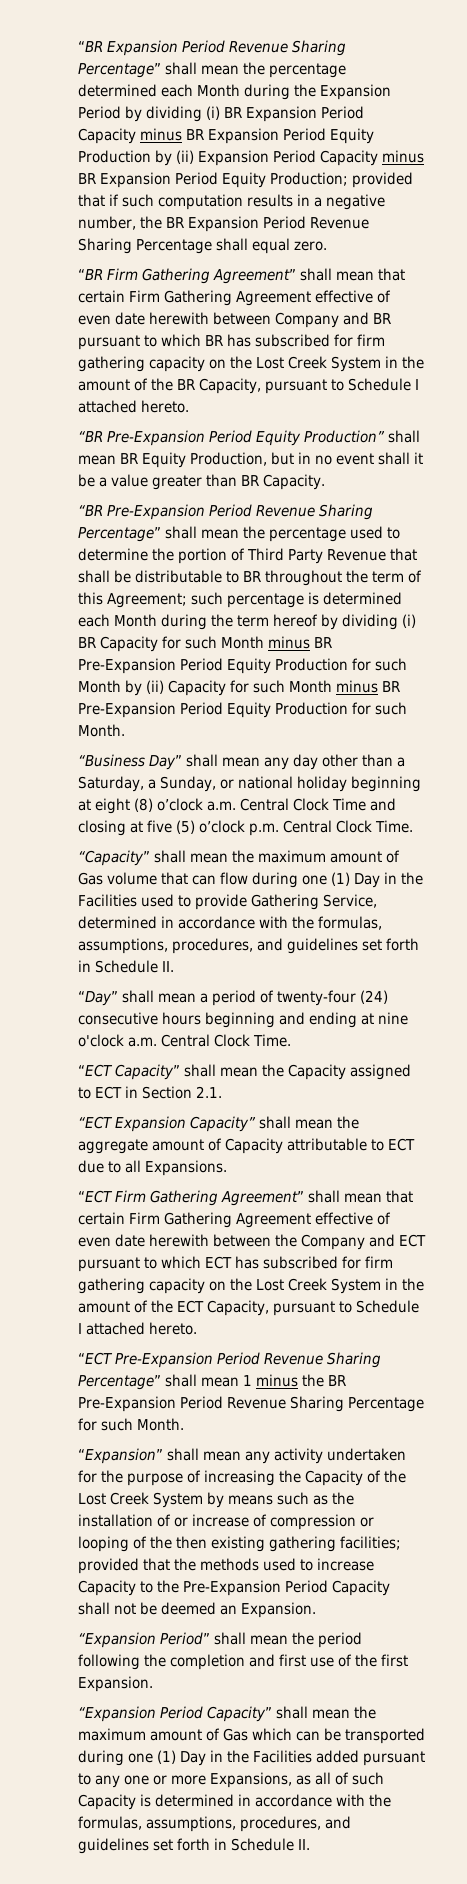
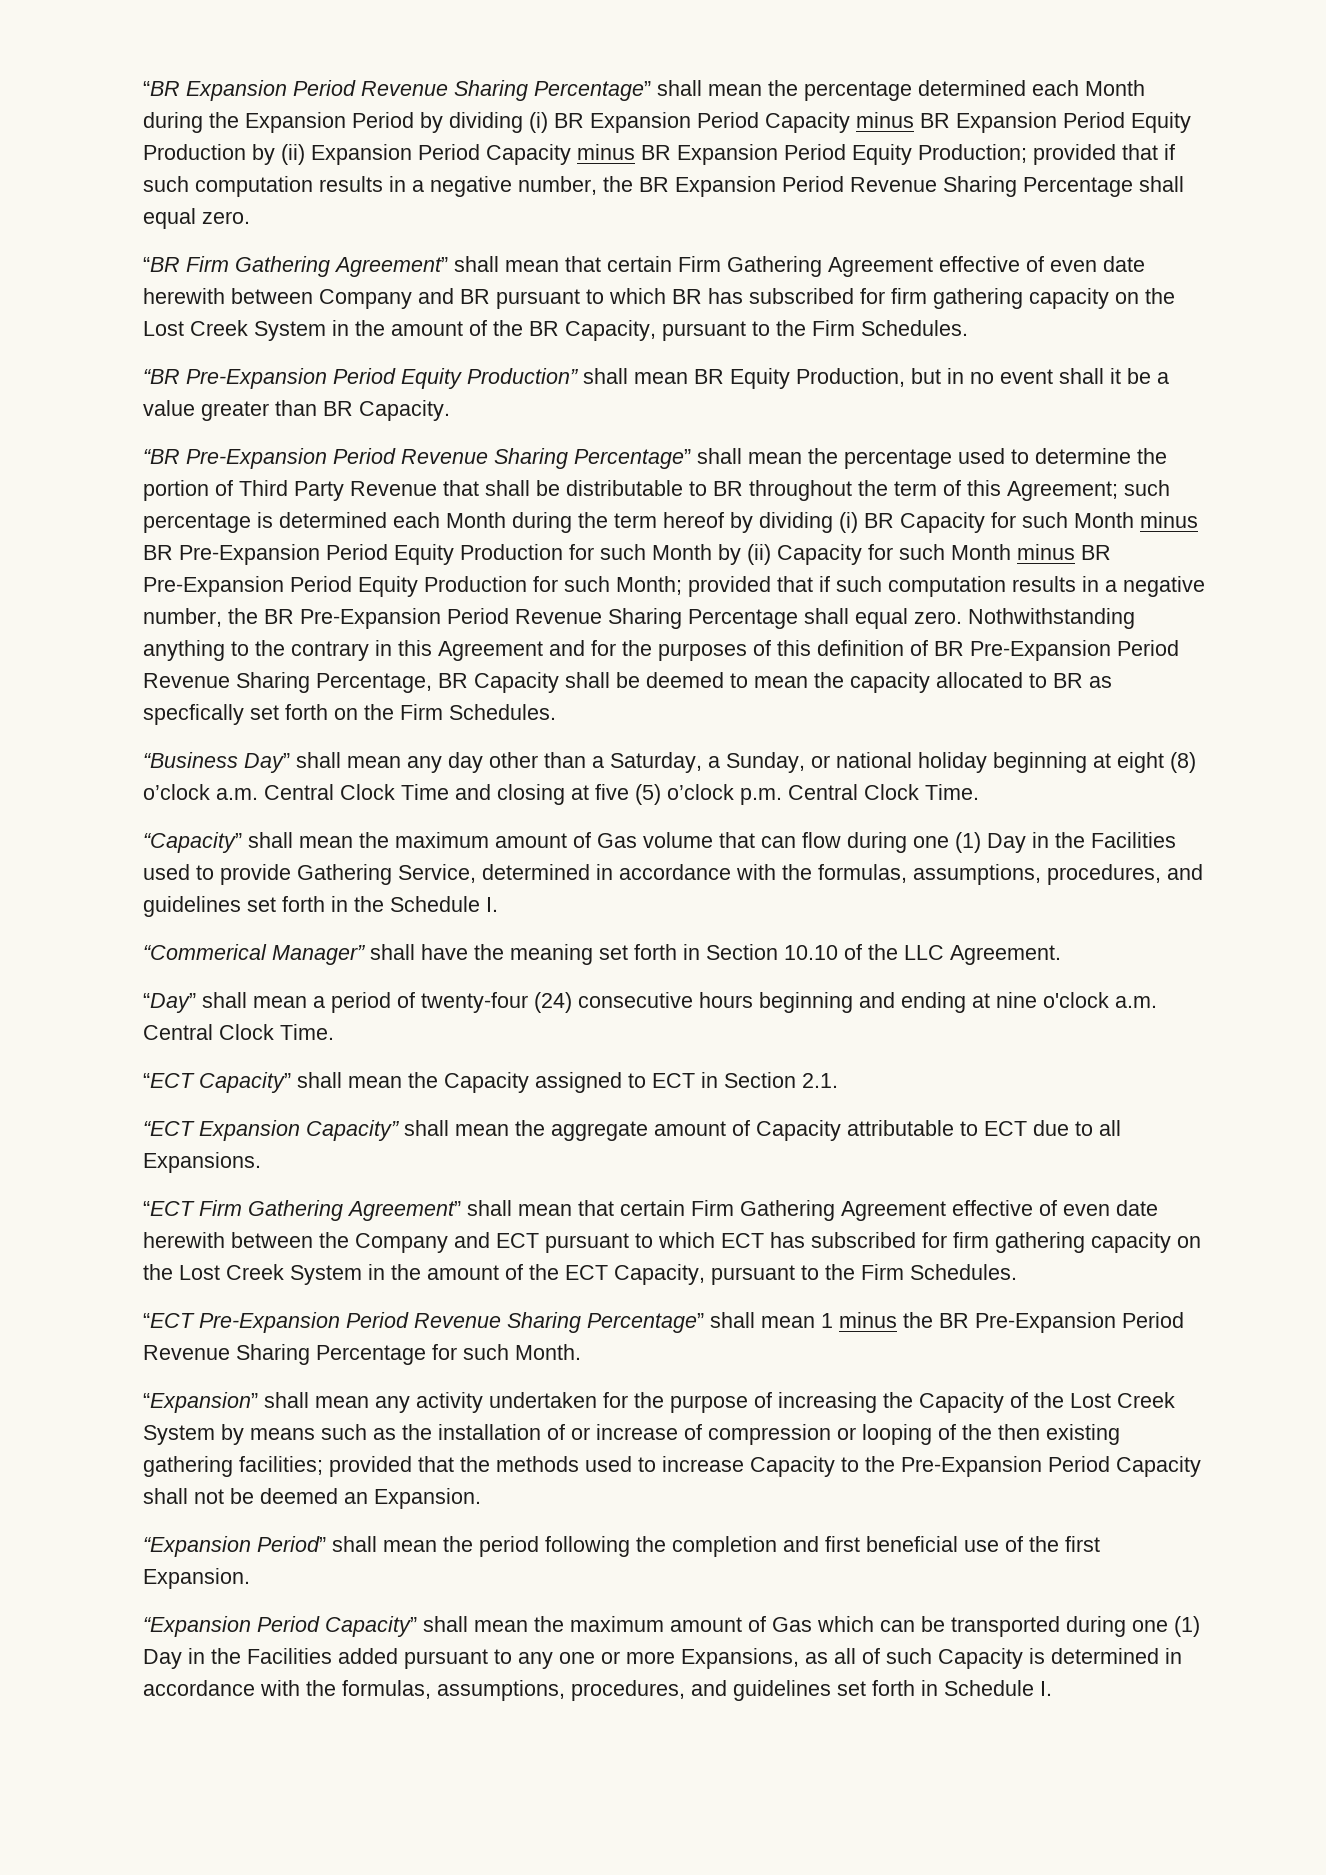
- “BR Firm Gathering Agreement” shall mean that certain Firm Gathering Agreement effective of even date herewith between Company and BR pursuant to which BR has subscribed for firm gathering capacity on the Lost Creek System in the amount of the BR Capacity, pursuant to Schedule I attached hereto.
+ “BR Firm Gathering Agreement” shall mean that certain Firm Gathering Agreement effective of even date herewith between Company and BR pursuant to which BR has subscribed for firm gathering capacity on the Lost Creek System in the amount of the BR Capacity, pursuant to the Firm Schedules.
- such percentage is determined each Month during the term hereof by dividing (i) BR Capacity for such Month minus BR Pre-Expansion Period Equity Production for such Month by (ii) Capacity for such Month minus BR Pre-Expansion Period Equity Production for such Month.
+ such percentage is determined each Month during the term hereof by dividing (i) BR Capacity for such Month minus BR Pre-Expansion Period Equity Production for such Month by (ii) Capacity for such Month minus BR Pre-Expansion Period Equity Production for such Month; provided that if such computation results in a negative number, the BR Pre-Expansion Period Revenue Sharing Percentage shall equal zero. Nothwithstanding anything to the contrary in this Agreement and for the purposes of this definition of BR Pre-Expansion Period Revenue Sharing Percentage, BR Capacity shall be deemed to mean the capacity allocated to BR as specfically set forth on the Firm Schedules.
- “Capacity” shall mean the maximum amount of Gas volume that can flow during one (1) Day in the Facilities used to provide Gathering Service, determined in accordance with the formulas, assumptions, procedures, and guidelines set forth in Schedule II.
+ “Capacity” shall mean the maximum amount of Gas volume that can flow during one (1) Day in the Facilities used to provide Gathering Service, determined in accordance with the formulas, assumptions, procedures, and guidelines set forth in the Schedule I.
+ “Commerical Manager” shall have the meaning set forth in Section 10.10 of the LLC Agreement.
- “ECT Firm Gathering Agreement” shall mean that certain Firm Gathering Agreement effective of even date herewith between the Company and ECT pursuant to which ECT has subscribed for firm gathering capacity on the Lost Creek System in the amount of the ECT Capacity, pursuant to Schedule I attached hereto.
+ “ECT Firm Gathering Agreement” shall mean that certain Firm Gathering Agreement effective of even date herewith between the Company and ECT pursuant to which ECT has subscribed for firm gathering capacity on the Lost Creek System in the amount of the ECT Capacity, pursuant to the Firm Schedules.
- “Expansion Period” shall mean the period following the completion and first use of the first Expansion.
+ “Expansion Period” shall mean the period following the completion and first beneficial use of the first Expansion.
- “Expansion Period Capacity” shall mean the maximum amount of Gas which can be transported during one (1) Day in the Facilities added pursuant to any one or more Expansions, as all of such Capacity is determined in accordance with the formulas, assumptions, procedures, and guidelines set forth in Schedule II.
+ “Expansion Period Capacity” shall mean the maximum amount of Gas which can be transported during one (1) Day in the Facilities added pursuant to any one or more Expansions, as all of such Capacity is determined in accordance with the formulas, assumptions, procedures, and guidelines set forth in Schedule I.

